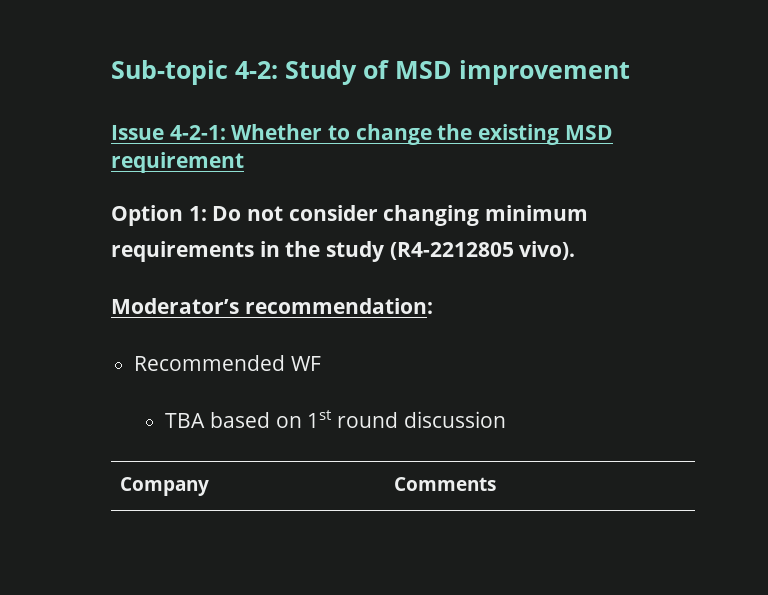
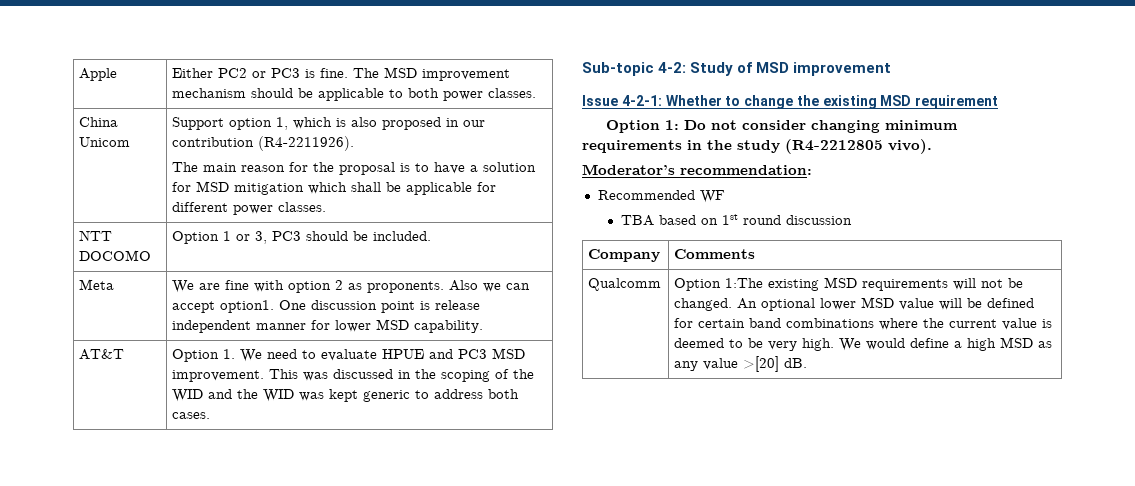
+ Apple | Either PC2 or PC3 is fine. The MSD improvement mechanism should be applicable to both power classes.
+ China Unicom | Support option 1, which is also proposed in our contribution (R4-2211926).
+ The main reason for the proposal is to have a solution for MSD mitigation which shall be applicable for different power classes.
+ NTT DOCOMO | Option 1 or 3, PC3 should be included.
+ Meta | We are fine with option 2 as proponents. Also we can accept option1. One discussion point is release independent manner for lower MSD capability.
+ AT&T | Option 1. We need to evaluate HPUE and PC3 MSD improvement. This was discussed in the scoping of the WID and the WID was kept generic to address both cases.
+ Qualcomm | Option 1:The existing MSD requirements will not be changed. An optional lower MSD value will be defined for certain band combinations where the current value is deemed to be very high. We would define a high MSD as any value >[20] dB.

